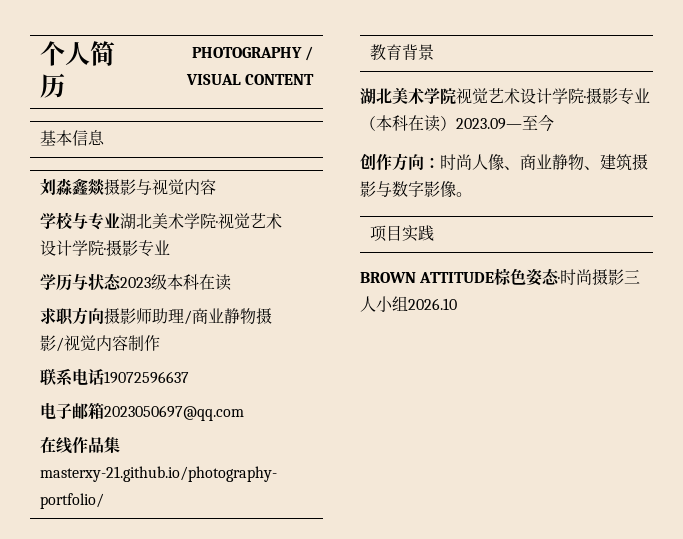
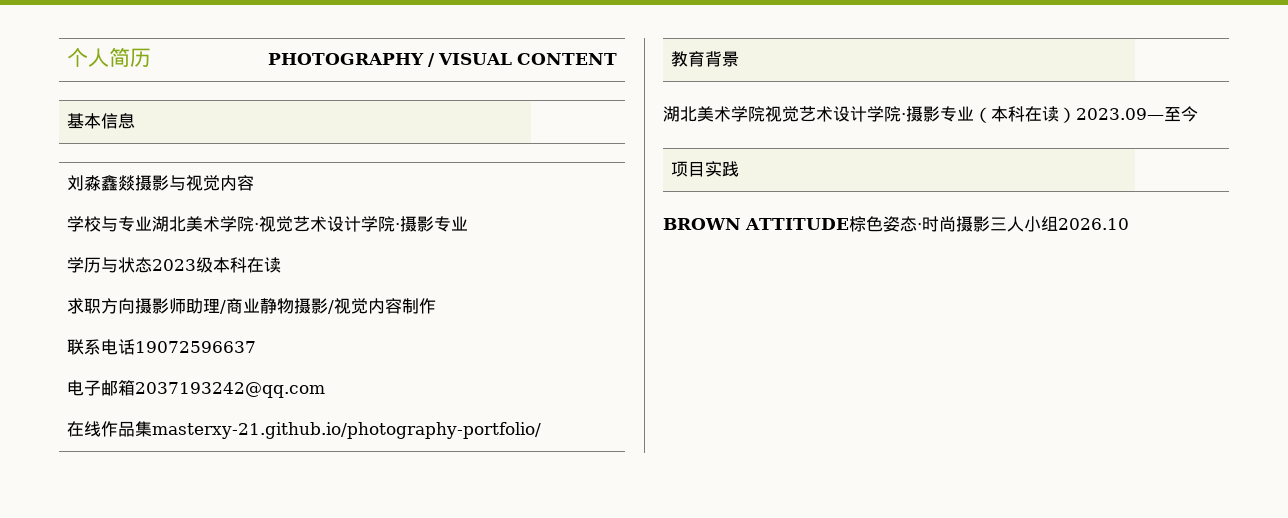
- 电子邮箱2023050697@qq.com
+ 电子邮箱2037193242@qq.com
- 创作方向：时尚人像、商业静物、建筑摄影与数字影像。

